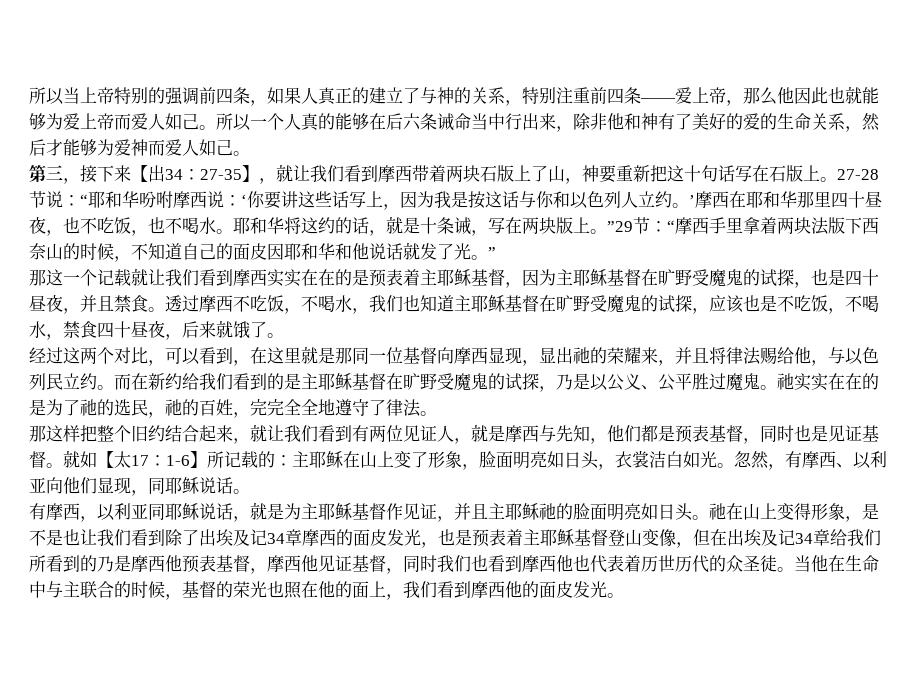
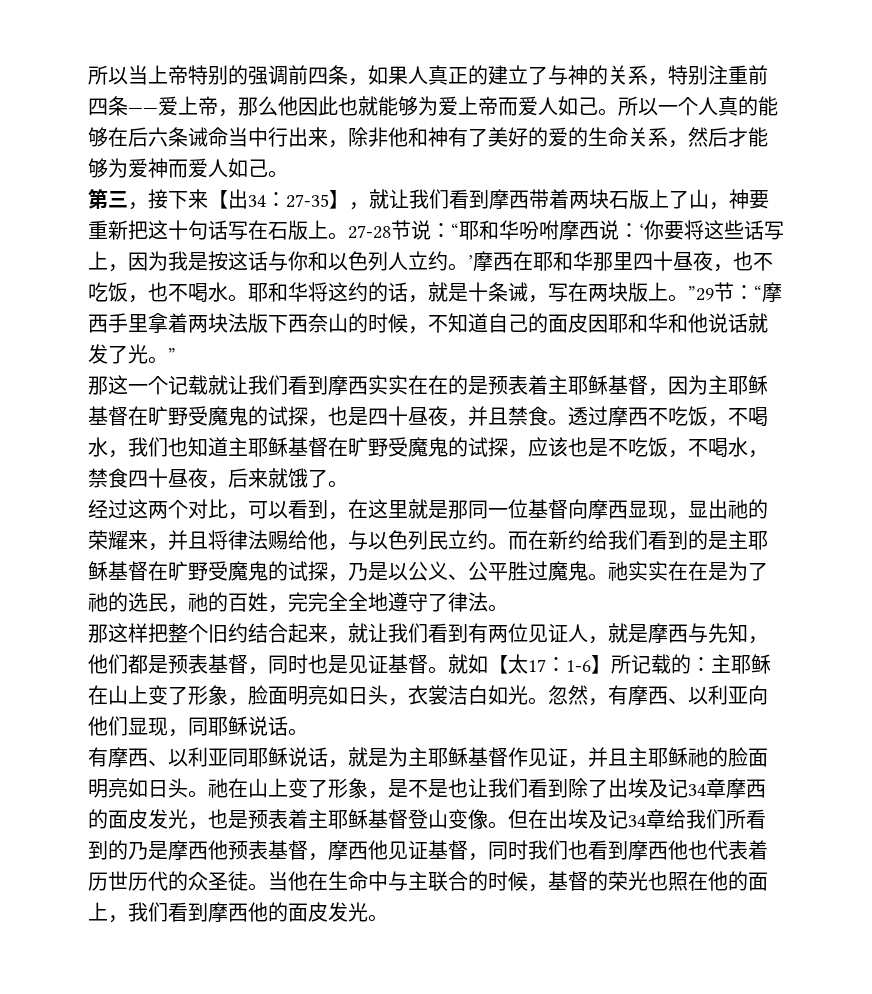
- 27-28节说：“耶和华吩咐摩西说：‘你要讲这些话写上，因为我是按这话与你和以色列人立约。’摩西在耶和华那里四十昼夜，也不吃饭，也不喝水。
+ 27-28节说：“耶和华吩咐摩西说：‘你要将这些话写上，因为我是按这话与你和以色列人立约。’摩西在耶和华那里四十昼夜，也不吃饭，也不喝水。
- 祂实实在在的是为了祂的选民，祂的百姓，完完全全地遵守了律法。
+ 祂实实在在是为了祂的选民，祂的百姓，完完全全地遵守了律法。
- 有摩西，以利亚同耶稣说话，就是为主耶稣基督作见证，并且主耶稣祂的脸面明亮如日头。
+ 有摩西、以利亚同耶稣说话，就是为主耶稣基督作见证，并且主耶稣祂的脸面明亮如日头。
- 祂在山上变得形象，是不是也让我们看到除了出埃及记34章摩西的面皮发光，也是预表着主耶稣基督登山变像，但在出埃及记34章给我们所看到的乃是摩西他预表基督，摩西他见证基督，同时我们也看到摩西他也代表着历世历代的众圣徒。
+ 祂在山上变了形象，是不是也让我们看到除了出埃及记34章摩西的面皮发光，也是预表着主耶稣基督登山变像。但在出埃及记34章给我们所看到的乃是摩西他预表基督，摩西他见证基督，同时我们也看到摩西他也代表着历世历代的众圣徒。

